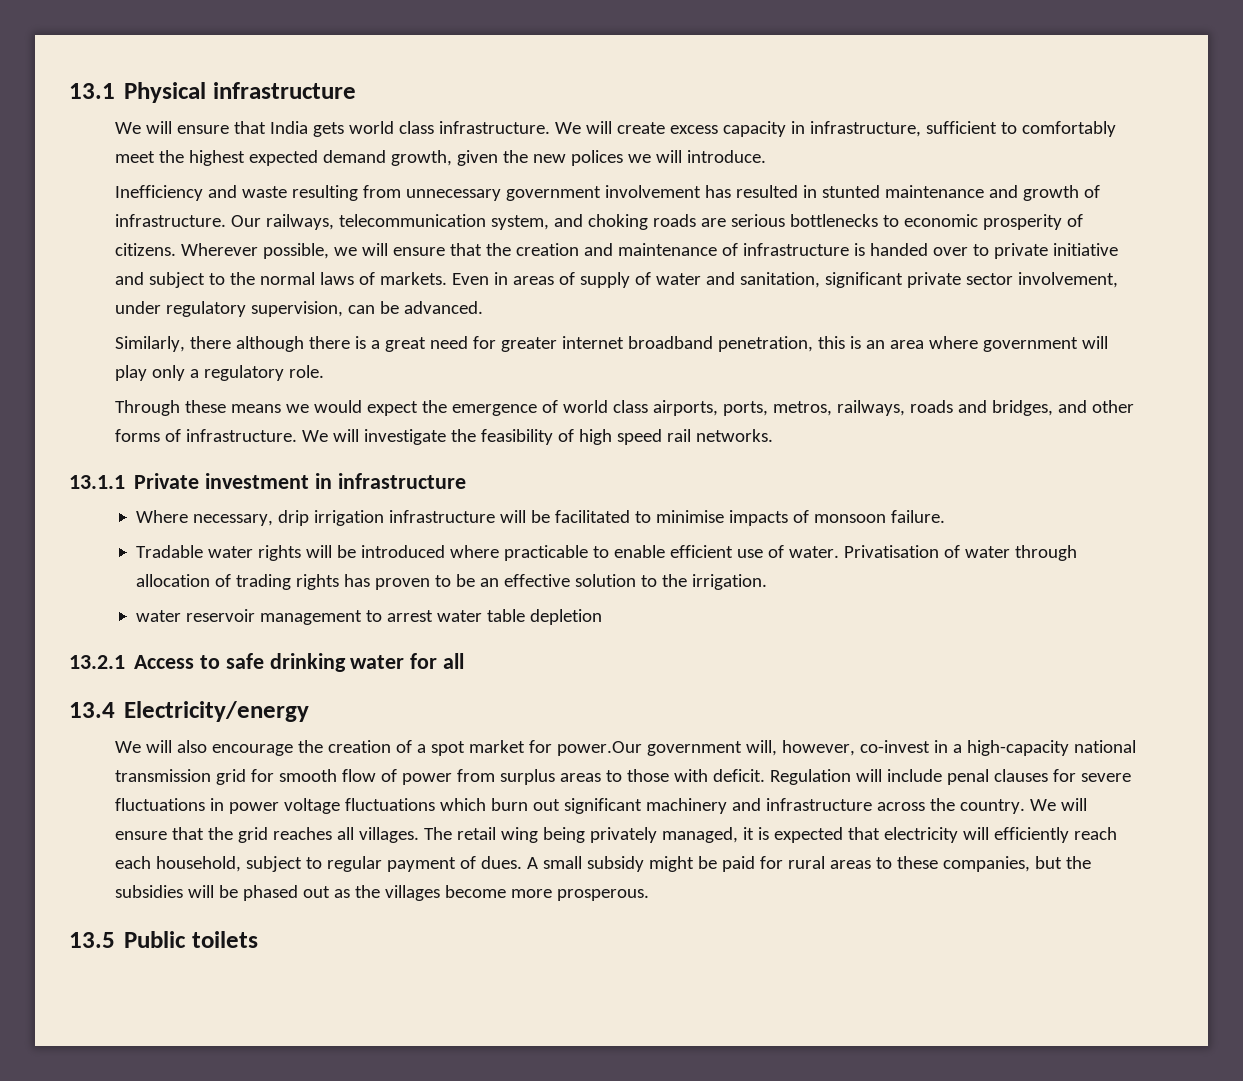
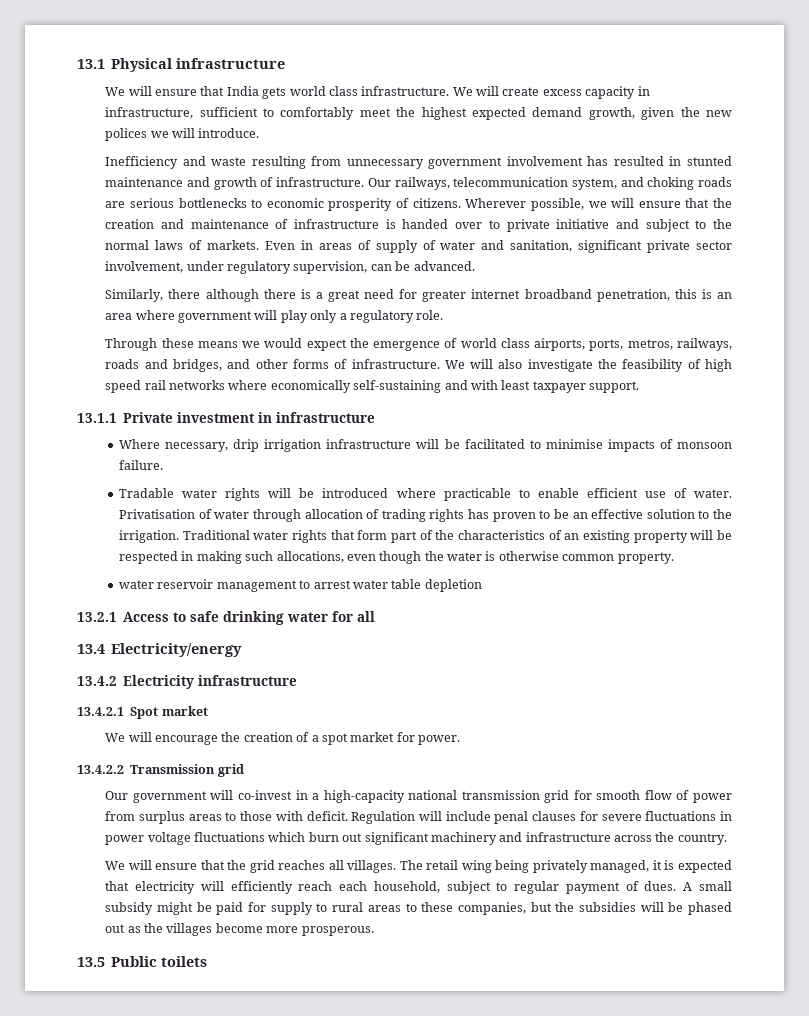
- We will investigate the feasibility of high speed rail networks.
+ We will also investigate the feasibility of high speed rail networks where economically self-sustaining and with least taxpayer support.
+ Traditional water rights that form part of the characteristics of an existing property will be respected in making such allocations, even though the water is otherwise common property.
- We will also encourage the creation of a spot market for power.Our government will, however, co-invest in a high-capacity national transmission grid for smooth flow of power from surplus areas to those with deficit.
+ 13.4.2 Electricity infrastructure
+ 13.4.2.1 Spot market
+ We will encourage the creation of a spot market for power.
+ 13.4.2.2 Transmission grid
+ Our government will co-invest in a high-capacity national transmission grid for smooth flow of power from surplus areas to those with deficit.
- Regulation will include penal clauses for severe fluctuations in power voltage fluctuations which burn out significant machinery and infrastructure across the country. We will ensure that the grid reaches all villages.
+ Regulation will include penal clauses for severe fluctuations in power voltage fluctuations which burn out significant machinery and infrastructure across the country.
+ We will ensure that the grid reaches all villages.
- A small subsidy might be paid for rural areas to these companies, but the subsidies will be phased out as the villages become more prosperous.
+ A small subsidy might be paid for supply to rural areas to these companies, but the subsidies will be phased out as the villages become more prosperous.

